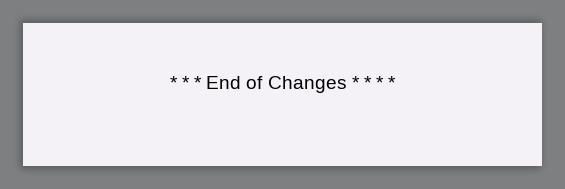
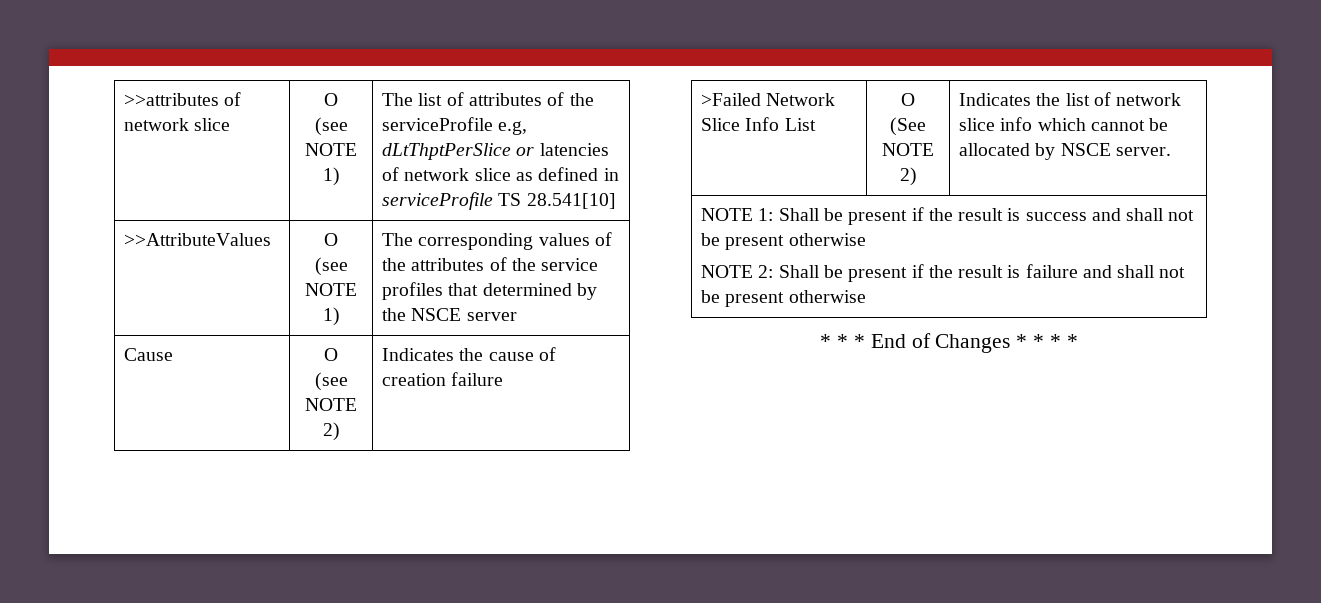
+ >>attributes of network slice | O
+ (see NOTE 1) | The list of attributes of the serviceProfile e.g, dLtThptPerSlice or latencies of network slice as defined in serviceProfile TS 28.541[10]
+ >>AttributeValues | O
+ (see NOTE 1) | The corresponding values of the attributes of the service profiles that determined by the NSCE server
+ Cause | O
+ (see NOTE 2) | Indicates the cause of creation failure
+ >Failed Network Slice Info List | O
+ (See NOTE 2) | Indicates the list of network slice info which cannot be allocated by NSCE server.
+ NOTE 1: Shall be present if the result is success and shall not be present otherwise
+ NOTE 2: Shall be present if the result is failure and shall not be present otherwise

